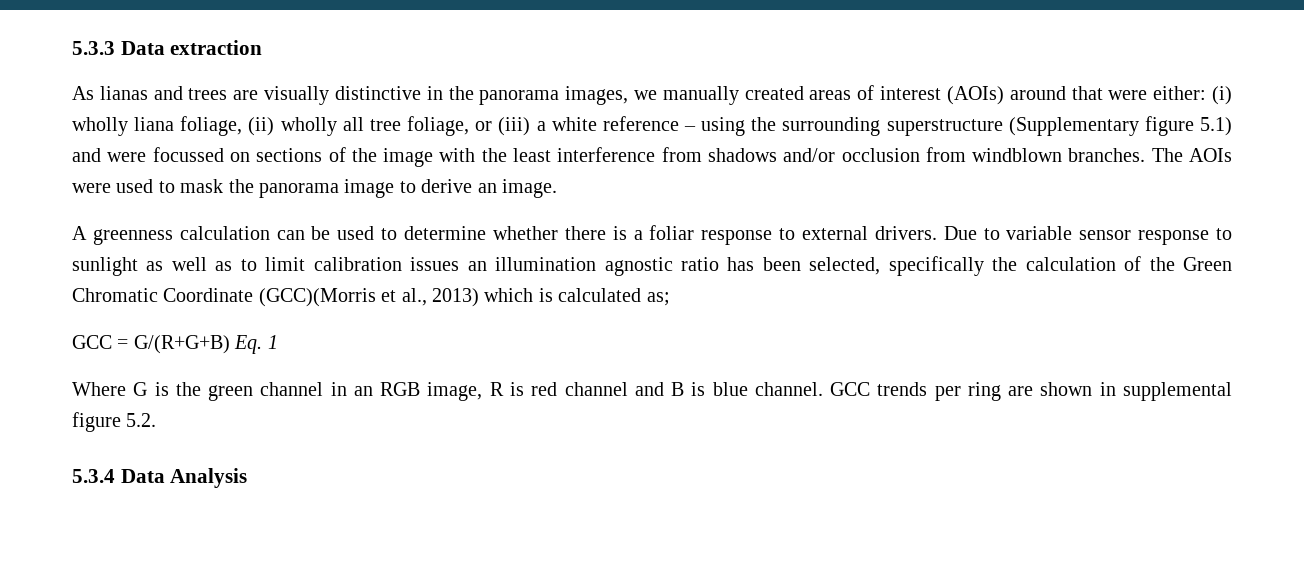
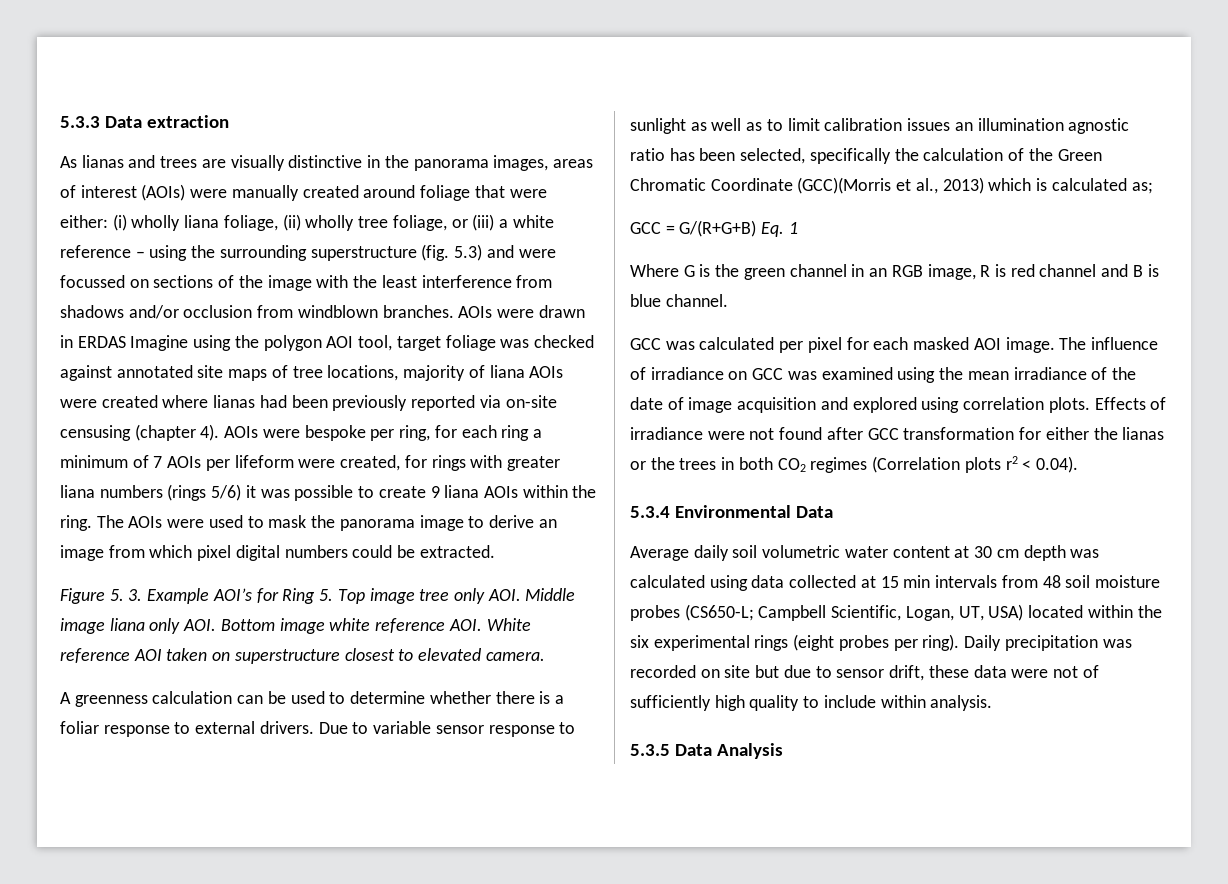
- As lianas and trees are visually distinctive in the panorama images, we manually created areas of interest (AOIs) around that were either: (i) wholly liana foliage, (ii) wholly all tree foliage, or (iii) a white reference – using the surrounding superstructure (Supplementary figure 5.1) and were focussed on sections of the image with the least interference from shadows and/or occlusion from windblown branches.
+ As lianas and trees are visually distinctive in the panorama images, areas of interest (AOIs) were manually created around foliage that were either: (i) wholly liana foliage, (ii) wholly tree foliage, or (iii) a white reference – using the surrounding superstructure (fig. 5.3) and were focussed on sections of the image with the least interference from shadows and/or occlusion from windblown branches.
+ AOIs were drawn in ERDAS Imagine using the polygon AOI tool, target foliage was checked against annotated site maps of tree locations, majority of liana AOIs were created where lianas had been previously reported via on-site censusing (chapter 4). AOIs were bespoke per ring, for each ring a minimum of 7 AOIs per lifeform were created, for rings with greater liana numbers (rings 5/6) it was possible to create 9 liana AOIs within the ring.
- The AOIs were used to mask the panorama image to derive an image.
+ The AOIs were used to mask the panorama image to derive an image from which pixel digital numbers could be extracted.
+ Figure 5. 3. Example AOI’s for Ring 5. Top image tree only AOI. Middle image liana only AOI. Bottom image white reference AOI. White reference AOI taken on superstructure closest to elevated camera.
- Where G is the green channel in an RGB image, R is red channel and B is blue channel. GCC trends per ring are shown in supplemental figure 5.2.
- 5.3.4 Data Analysis
+ Where G is the green channel in an RGB image, R is red channel and B is blue channel.
+ GCC was calculated per pixel for each masked AOI image. The influence of irradiance on GCC was examined using the mean irradiance of the date of image acquisition and explored using correlation plots. Effects of irradiance were not found after GCC transformation for either the lianas or the trees in both CO2 regimes (Correlation plots r2 < 0.04).
+ 5.3.4 Environmental Data
+ Average daily soil volumetric water content at 30 cm depth was calculated using data collected at 15 min intervals from 48 soil moisture probes (CS650-L; Campbell Scientific, Logan, UT, USA) located within the six experimental rings (eight probes per ring). Daily precipitation was recorded on site but due to sensor drift, these data were not of sufficiently high quality to include within analysis.
+ 5.3.5 Data Analysis

